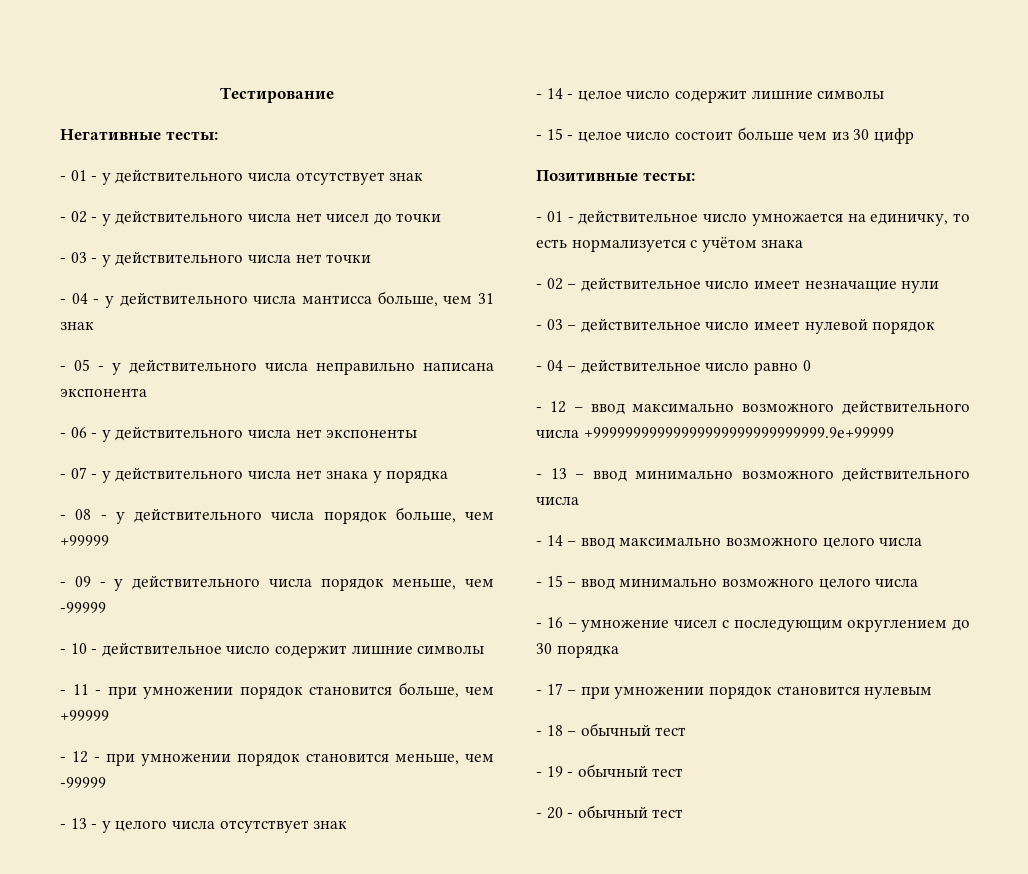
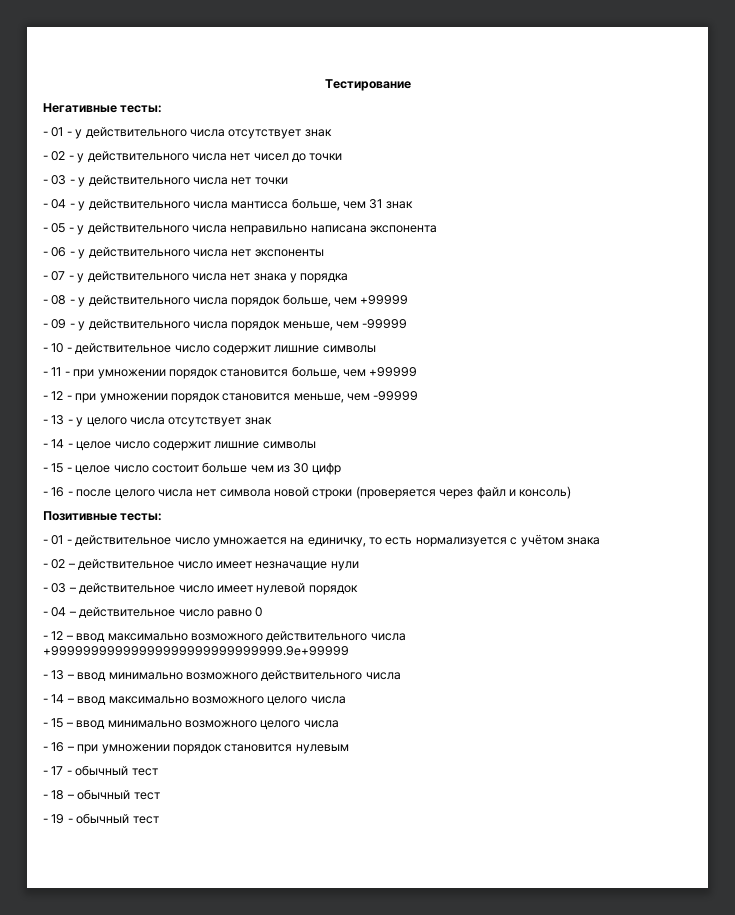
+ - 16 - после целого числа нет символа новой строки (проверяется через файл и консоль)
- - 16 – умножение чисел с последующим округлением до 30 порядка
- - 17 – при умножении порядок становится нулевым
+ - 16 – при умножении порядок становится нулевым
+ - 17 - обычный тест
- - 20 - обычный тест

